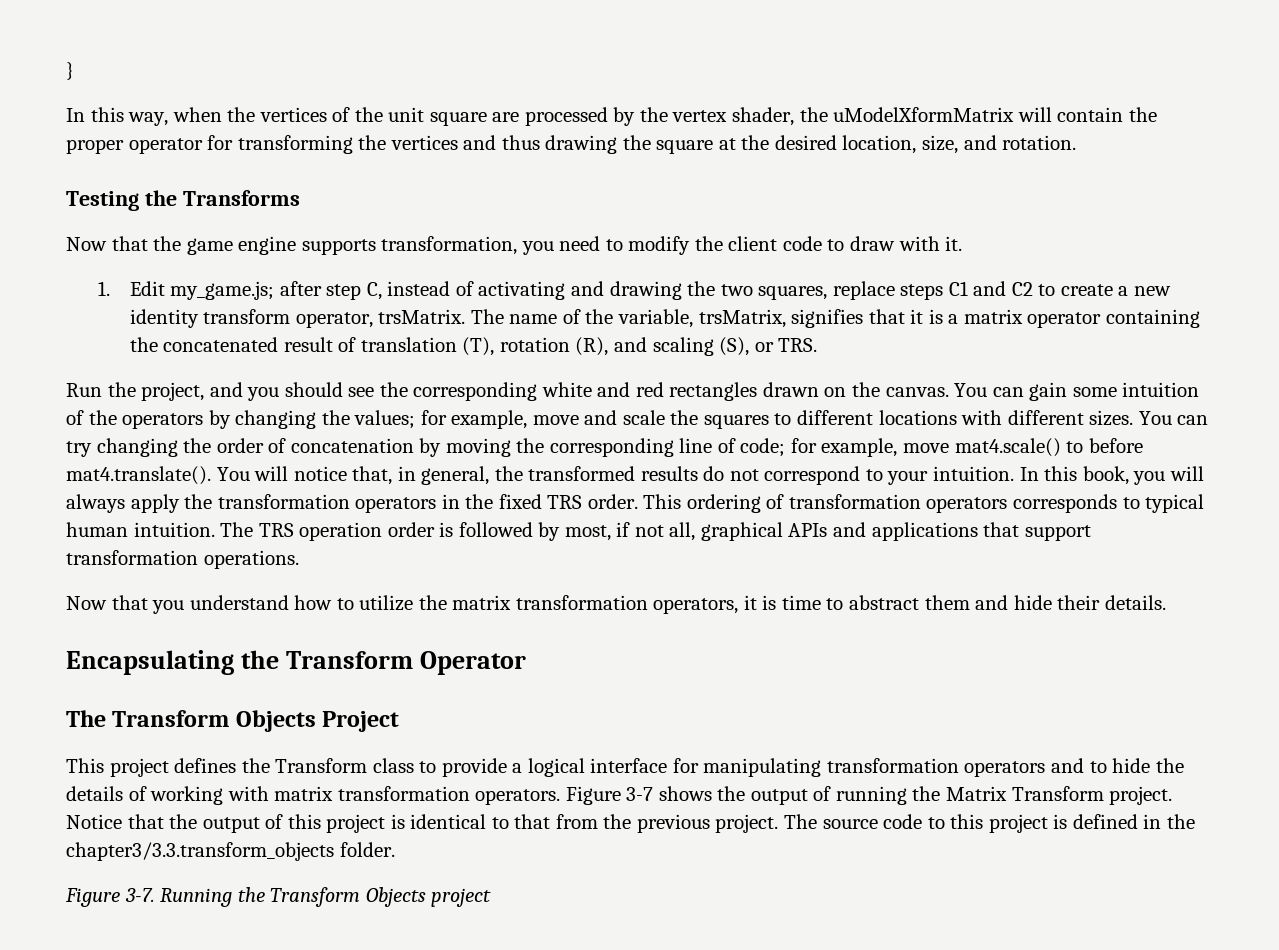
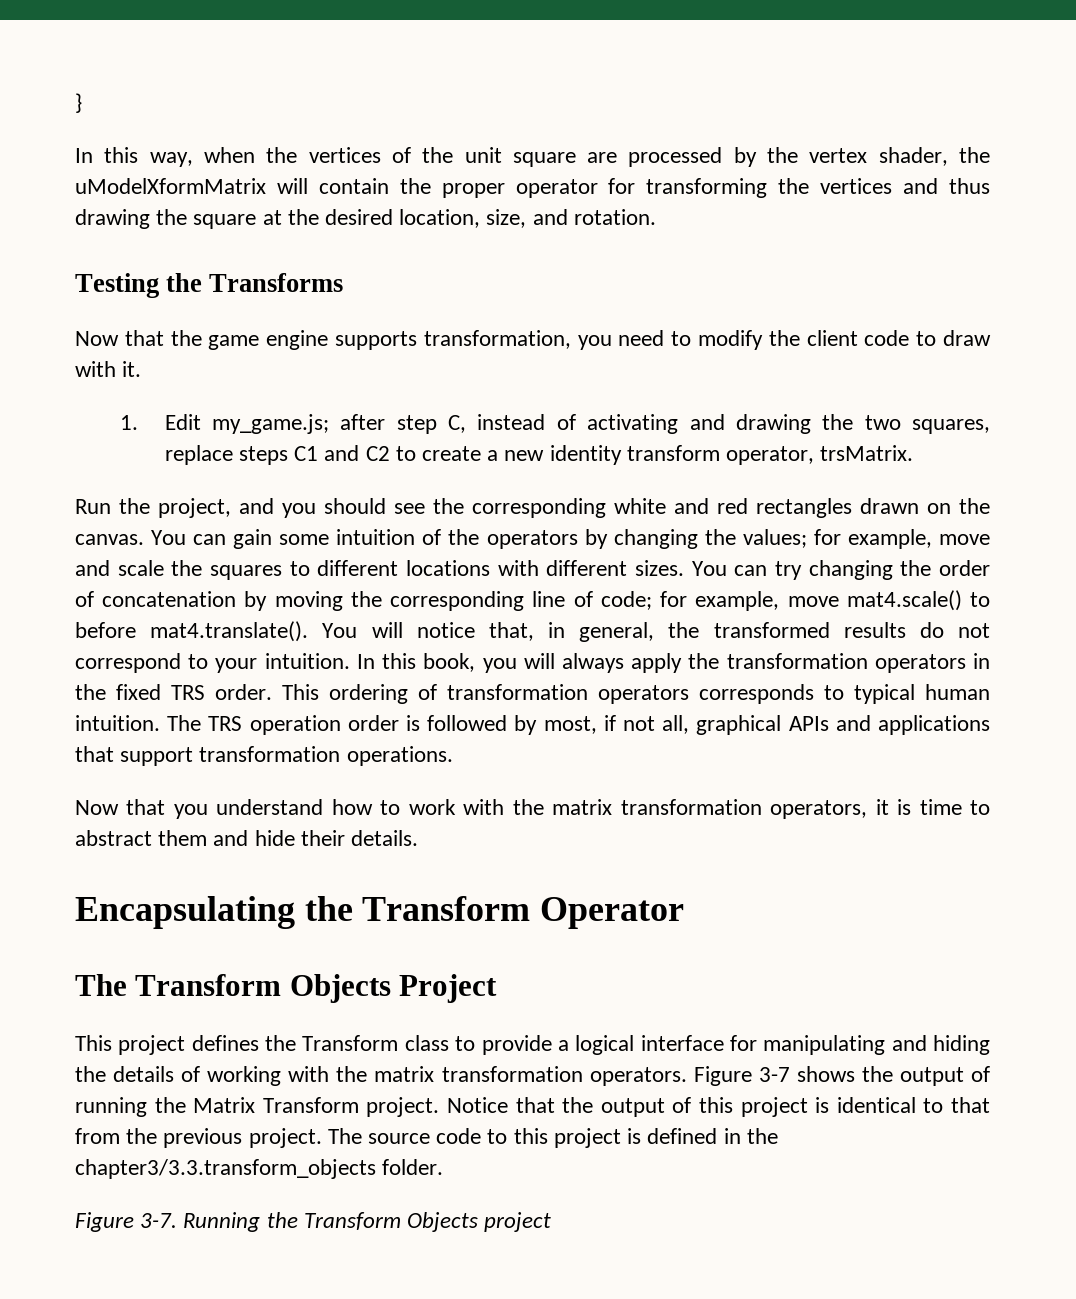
- The name of the variable, trsMatrix, signifies that it is a matrix operator containing the concatenated result of translation (T), rotation (R), and scaling (S), or TRS.
- Now that you understand how to utilize the matrix transformation operators, it is time to abstract them and hide their details.
+ Now that you understand how to work with the matrix transformation operators, it is time to abstract them and hide their details.
- This project defines the Transform class to provide a logical interface for manipulating transformation operators and to hide the details of working with matrix transformation operators.
+ This project defines the Transform class to provide a logical interface for manipulating and hiding the details of working with the matrix transformation operators.

